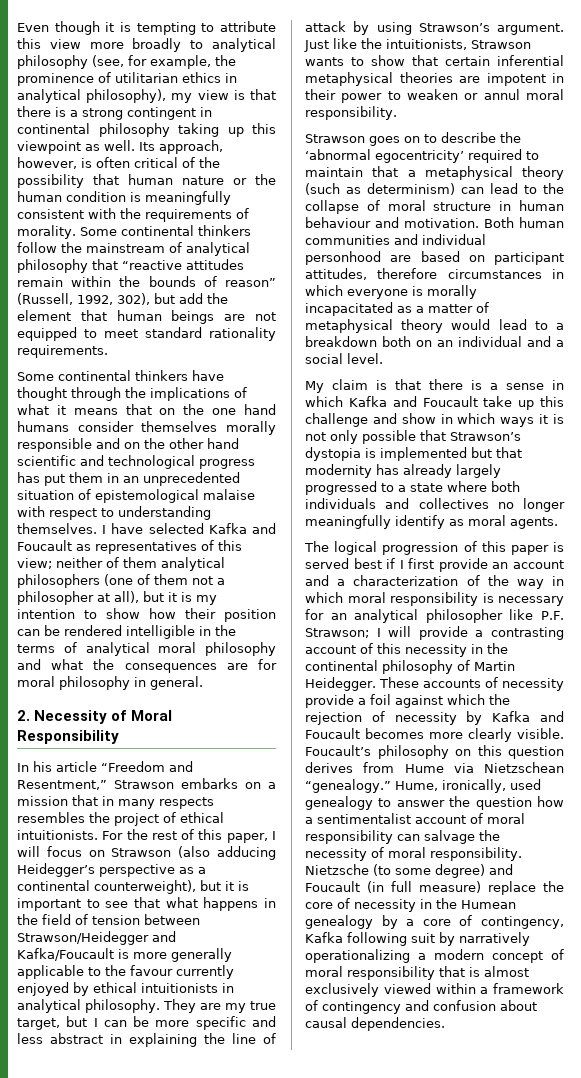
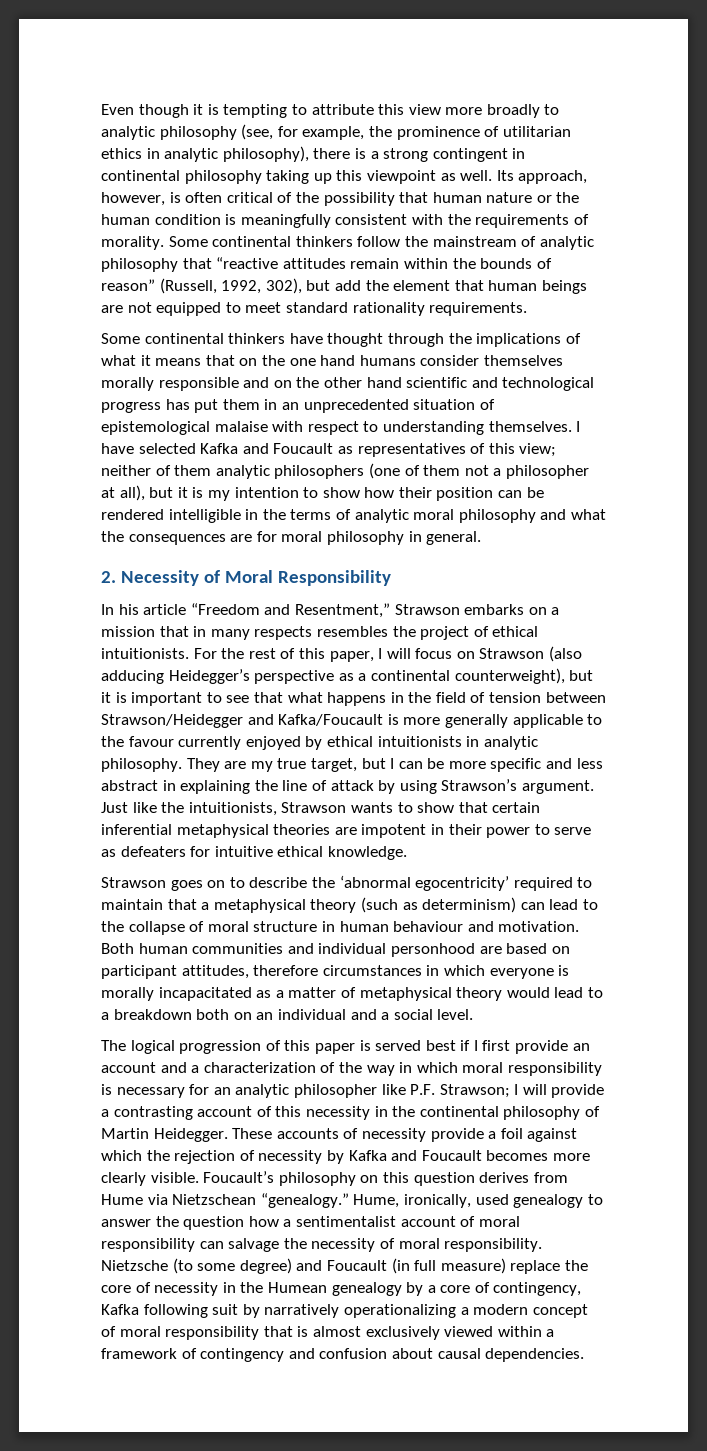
- Even though it is tempting to attribute this view more broadly to analytical philosophy (see, for example, the prominence of utilitarian ethics in analytical philosophy), my view is that there is a strong contingent in continental philosophy taking up this viewpoint as well.
+ Even though it is tempting to attribute this view more broadly to analytic philosophy (see, for example, the prominence of utilitarian ethics in analytic philosophy), there is a strong contingent in continental philosophy taking up this viewpoint as well.
- Some continental thinkers follow the mainstream of analytical philosophy that “reactive attitudes remain within the bounds of reason” (Russell, 1992, 302), but add the element that human beings are not equipped to meet standard rationality requirements.
+ Some continental thinkers follow the mainstream of analytic philosophy that “reactive attitudes remain within the bounds of reason” (Russell, 1992, 302), but add the element that human beings are not equipped to meet standard rationality requirements.
- I have selected Kafka and Foucault as representatives of this view; neither of them analytical philosophers (one of them not a philosopher at all), but it is my intention to show how their position can be rendered intelligible in the terms of analytical moral philosophy and what the consequences are for moral philosophy in general.
+ I have selected Kafka and Foucault as representatives of this view; neither of them analytic philosophers (one of them not a philosopher at all), but it is my intention to show how their position can be rendered intelligible in the terms of analytic moral philosophy and what the consequences are for moral philosophy in general.
- For the rest of this paper, I will focus on Strawson (also adducing Heidegger’s perspective as a continental counterweight), but it is important to see that what happens in the field of tension between Strawson/Heidegger and Kafka/Foucault is more generally applicable to the favour currently enjoyed by ethical intuitionists in analytical philosophy.
+ For the rest of this paper, I will focus on Strawson (also adducing Heidegger’s perspective as a continental counterweight), but it is important to see that what happens in the field of tension between Strawson/Heidegger and Kafka/Foucault is more generally applicable to the favour currently enjoyed by ethical intuitionists in analytic philosophy.
- Just like the intuitionists, Strawson wants to show that certain inferential metaphysical theories are impotent in their power to weaken or annul moral responsibility.
+ Just like the intuitionists, Strawson wants to show that certain inferential metaphysical theories are impotent in their power to serve as defeaters for intuitive ethical knowledge.
- My claim is that there is a sense in which Kafka and Foucault take up this challenge and show in which ways it is not only possible that Strawson’s dystopia is implemented but that modernity has already largely progressed to a state where both individuals and collectives no longer meaningfully identify as moral agents.
- The logical progression of this paper is served best if I first provide an account and a characterization of the way in which moral responsibility is necessary for an analytical philosopher like P.F. Strawson; I will provide a contrasting account of this necessity in the continental philosophy of Martin Heidegger.
+ The logical progression of this paper is served best if I first provide an account and a characterization of the way in which moral responsibility is necessary for an analytic philosopher like P.F. Strawson; I will provide a contrasting account of this necessity in the continental philosophy of Martin Heidegger.

